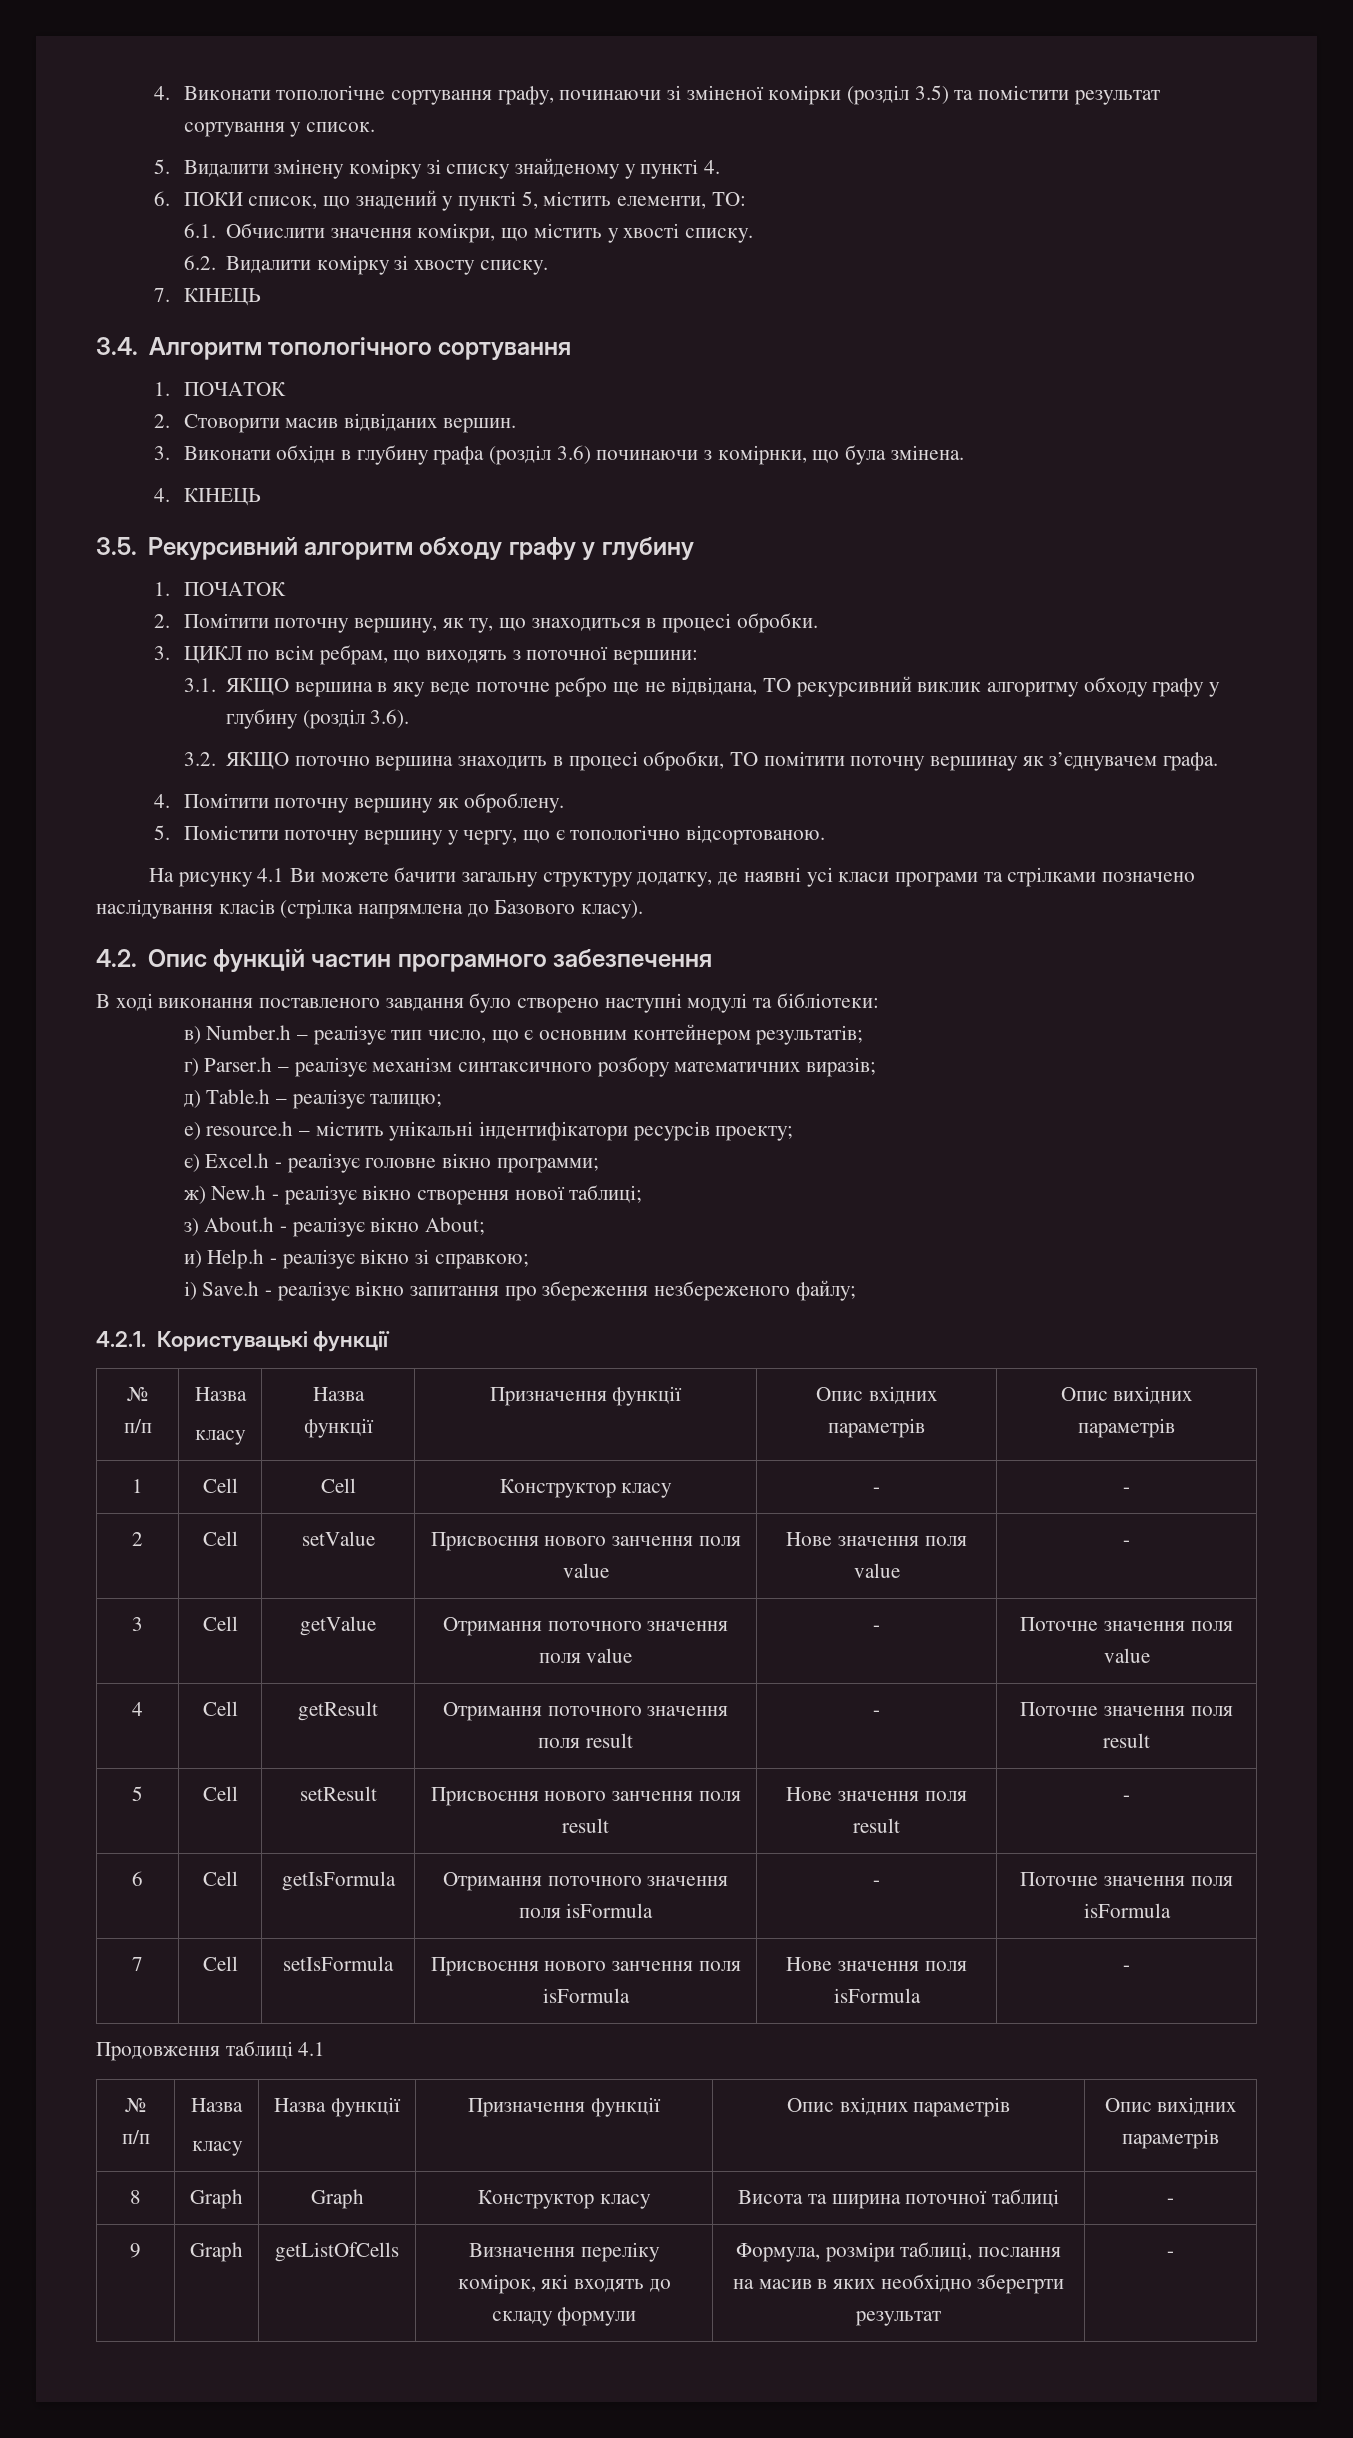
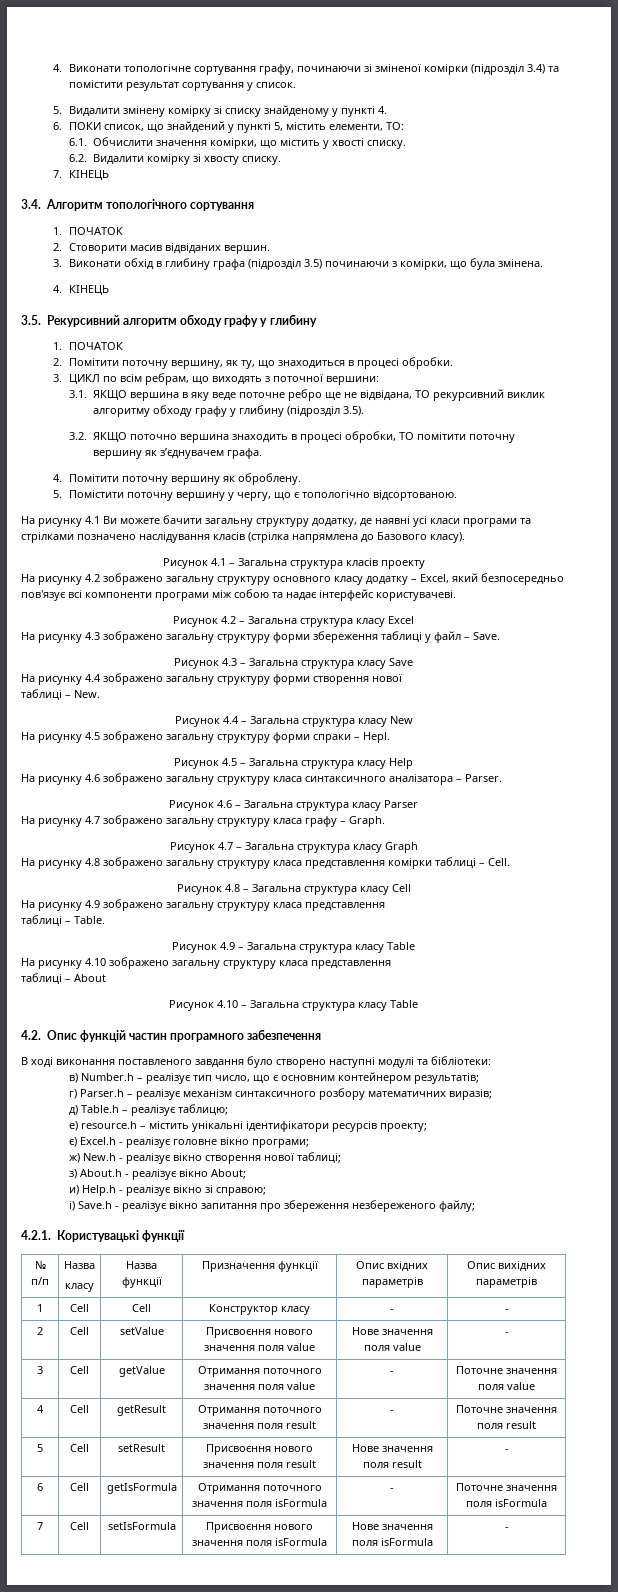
- 4. Виконати топологічне сортування графу, починаючи зі зміненої комірки (розділ 3.5) та помістити результат сортування у список.
+ 4. Виконати топологічне сортування графу, починаючи зі зміненої комірки (підрозділ 3.4) та помістити результат сортування у список.
- 6. ПОКИ список, що знадений у пункті 5, містить елементи, ТО:
+ 6. ПОКИ список, що знайдений у пункті 5, містить елементи, ТО:
- 6.1. Обчислити значення комікри, що містить у хвості списку.
+ 6.1. Обчислити значення комірки, що містить у хвості списку.
- 3. Виконати обхідн в глубину графа (розділ 3.6) починаючи з комірнки, що була змінена.
+ 3. Виконати обхід в глибину графа (підрозділ 3.5) починаючи з комірки, що була змінена.
- 3.5. Рекурсивний алгоритм обходу графу у глубину
+ 3.5. Рекурсивний алгоритм обходу графу у глибину
- 3.1. ЯКЩО вершина в яку веде поточне ребро ще не відвідана, ТО рекурсивний виклик алгоритму обходу графу у глубину (розділ 3.6).
+ 3.1. ЯКЩО вершина в яку веде поточне ребро ще не відвідана, ТО рекурсивний виклик алгоритму обходу графу у глибину (підрозділ 3.5).
- 3.2. ЯКЩО поточно вершина знаходить в процесі обробки, ТО помітити поточну вершинау як з’єднувачем графа.
+ 3.2. ЯКЩО поточно вершина знаходить в процесі обробки, ТО помітити поточну вершину як з’єднувачем графа.
+ Рисунок 4.1 – Загальна структура класів проекту
+ На рисунку 4.2 зображено загальну структуру основного класу додатку – Excel, який безпосередньо пов'язує всі компоненти програми між собою та надає інтерфейс користувачеві.
+ Рисунок 4.2 – Загальна структура класу Excel
+ На рисунку 4.3 зображено загальну структуру форми збереження таблиці у файл – Save.
+ Рисунок 4.3 – Загальна структура класу Save
+ На рисунку 4.4 зображено загальну структуру форми створення нової
+ таблиці – New.
+ Рисунок 4.4 – Загальна структура класу New
+ На рисунку 4.5 зображено загальну структуру форми спраки – Hepl.
+ Рисунок 4.5 – Загальна структура класу Help
+ На рисунку 4.6 зображено загальну структуру класа синтаксичного аналізатора – Parser.
+ Рисунок 4.6 – Загальна структура класу Parser
+ На рисунку 4.7 зображено загальну структуру класа графу – Graph.
+ Рисунок 4.7 – Загальна структура класу Graph
+ На рисунку 4.8 зображено загальну структуру класа представлення комірки таблиці – Cell.
+ Рисунок 4.8 – Загальна структура класу Cell
+ На рисунку 4.9 зображено загальну структуру класа представлення
+ таблиці – Table.
+ Рисунок 4.9 – Загальна структура класу Table
+ На рисунку 4.10 зображено загальну структуру класа представлення
+ таблиці – About
+ Рисунок 4.10 – Загальна структура класу Table
- д) Table.h – реалізує талицю;
+ д) Table.h – реалізує таблицю;
- е) resource.h – містить унікальні індентифікатори ресурсів проекту;
+ е) resource.h – містить унікальні ідентифікатори ресурсів проекту;
- є) Excel.h - реалізує головне вікно программи;
+ є) Excel.h - реалізує головне вікно програми;
- и) Help.h - реалізує вікно зі справкою;
+ и) Help.h - реалізує вікно зі справою;
- 2 | Cell | setValue | Присвоєння нового занчення поля value | Нове значення поля value | -
+ 2 | Cell | setValue | Присвоєння нового значення поля value | Нове значення поля value | -
- 5 | Cell | setResult | Присвоєння нового занчення поля result | Нове значення поля result | -
+ 5 | Cell | setResult | Присвоєння нового значення поля result | Нове значення поля result | -
- 7 | Cell | setIsFormula | Присвоєння нового занчення поля isFormula | Нове значення поля isFormula | -
+ 7 | Cell | setIsFormula | Присвоєння нового значення поля isFormula | Нове значення поля isFormula | -
- Продовження таблиці 4.1
- № п/п | Назва
- класу | Назва функції | Призначення функції | Опис вхідних параметрів | Опис вихідних параметрів
- 8 | Graph | Graph | Конструктор класу | Висота та ширина поточної таблиці | -
- 9 | Graph | getListOfCells | Визначення переліку комірок, які входять до складу формули | Формула, розміри таблиці, послання на масив в яких необхідно зберегрти результат | -

